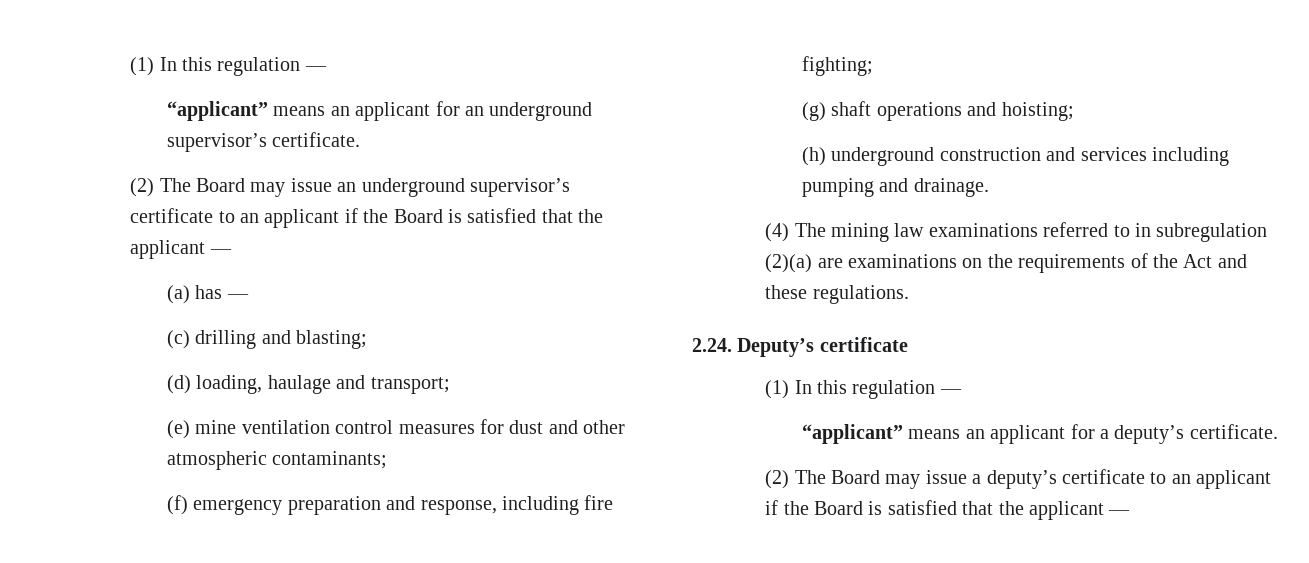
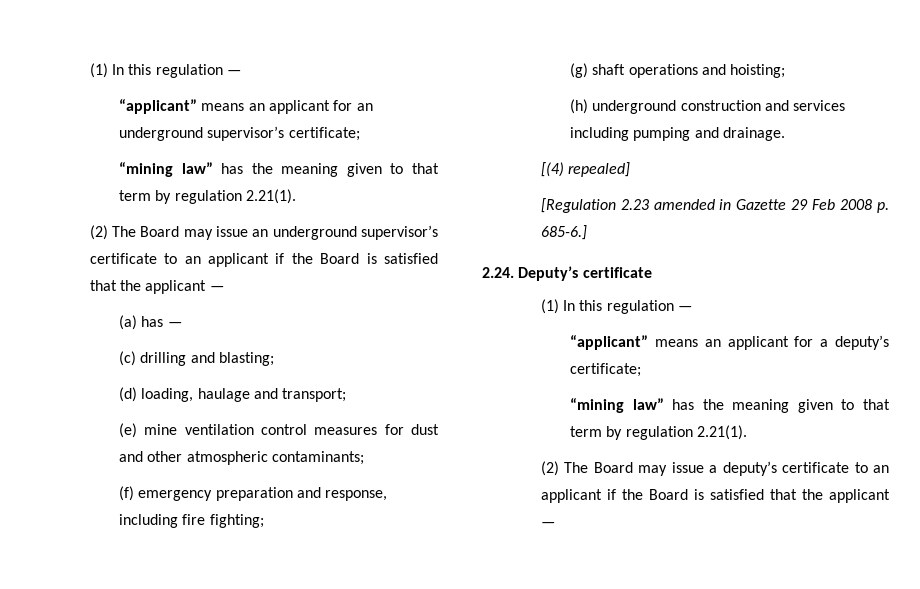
- “applicant” means an applicant for an underground supervisor’s certificate.
+ “applicant” means an applicant for an underground supervisor’s certificate;
+ “mining law” has the meaning given to that term by regulation 2.21(1).
- (4) The mining law examinations referred to in subregulation (2)(a) are examinations on the requirements of the Act and these regulations.
+ [(4) repealed]
+ [Regulation 2.23 amended in Gazette 29 Feb 2008 p. 685-6.]
- “applicant” means an applicant for a deputy’s certificate.
+ “applicant” means an applicant for a deputy’s certificate;
+ “mining law” has the meaning given to that term by regulation 2.21(1).

